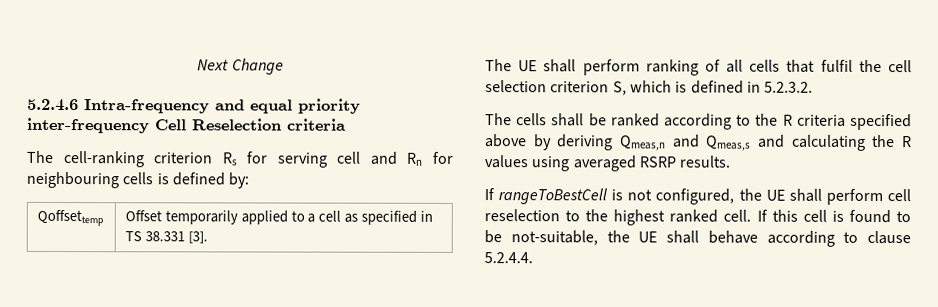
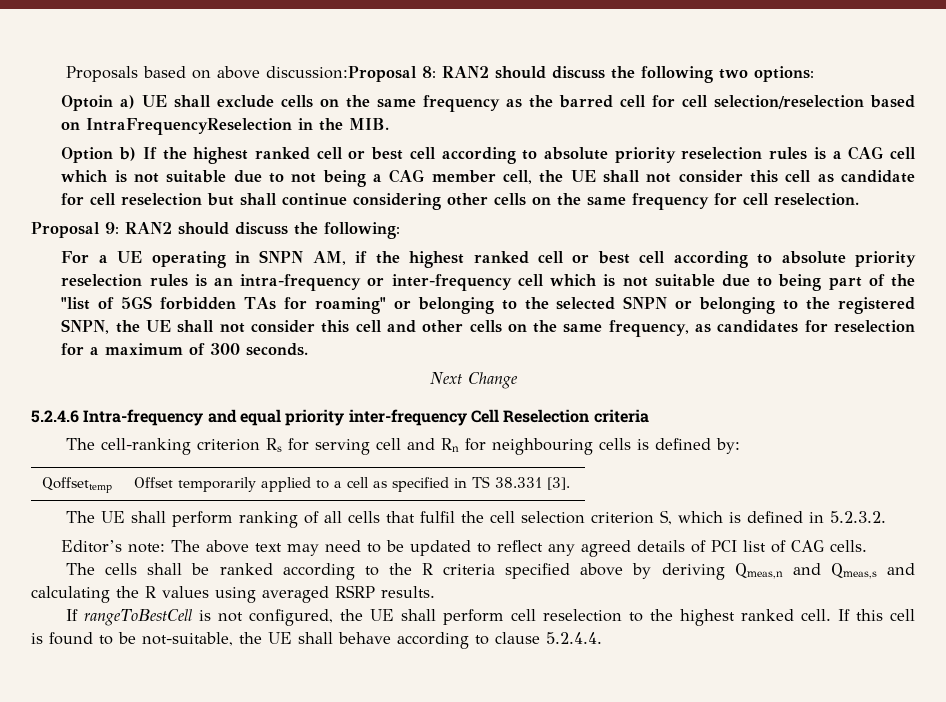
+ Proposals based on above discussion:Proposal 8: RAN2 should discuss the following two options:
+ Optoin a) UE shall exclude cells on the same frequency as the barred cell for cell selection/reselection based on IntraFrequencyReselection in the MIB.
+ Option b) If the highest ranked cell or best cell according to absolute priority reselection rules is a CAG cell which is not suitable due to not being a CAG member cell, the UE shall not consider this cell as candidate for cell reselection but shall continue considering other cells on the same frequency for cell reselection.
+ Proposal 9: RAN2 should discuss the following:
+ For a UE operating in SNPN AM, if the highest ranked cell or best cell according to absolute priority reselection rules is an intra-frequency or inter-frequency cell which is not suitable due to being part of the "list of 5GS forbidden TAs for roaming" or belonging to the selected SNPN or belonging to the registered SNPN, the UE shall not consider this cell and other cells on the same frequency, as candidates for reselection for a maximum of 300 seconds.
+ Editor’s note: The above text may need to be updated to reflect any agreed details of PCI list of CAG cells.

